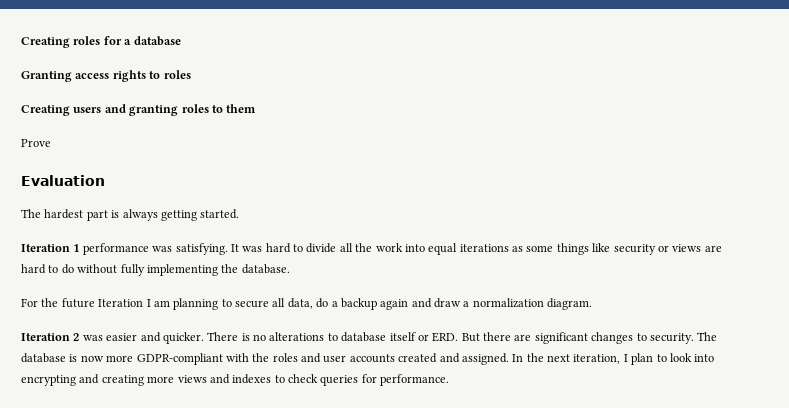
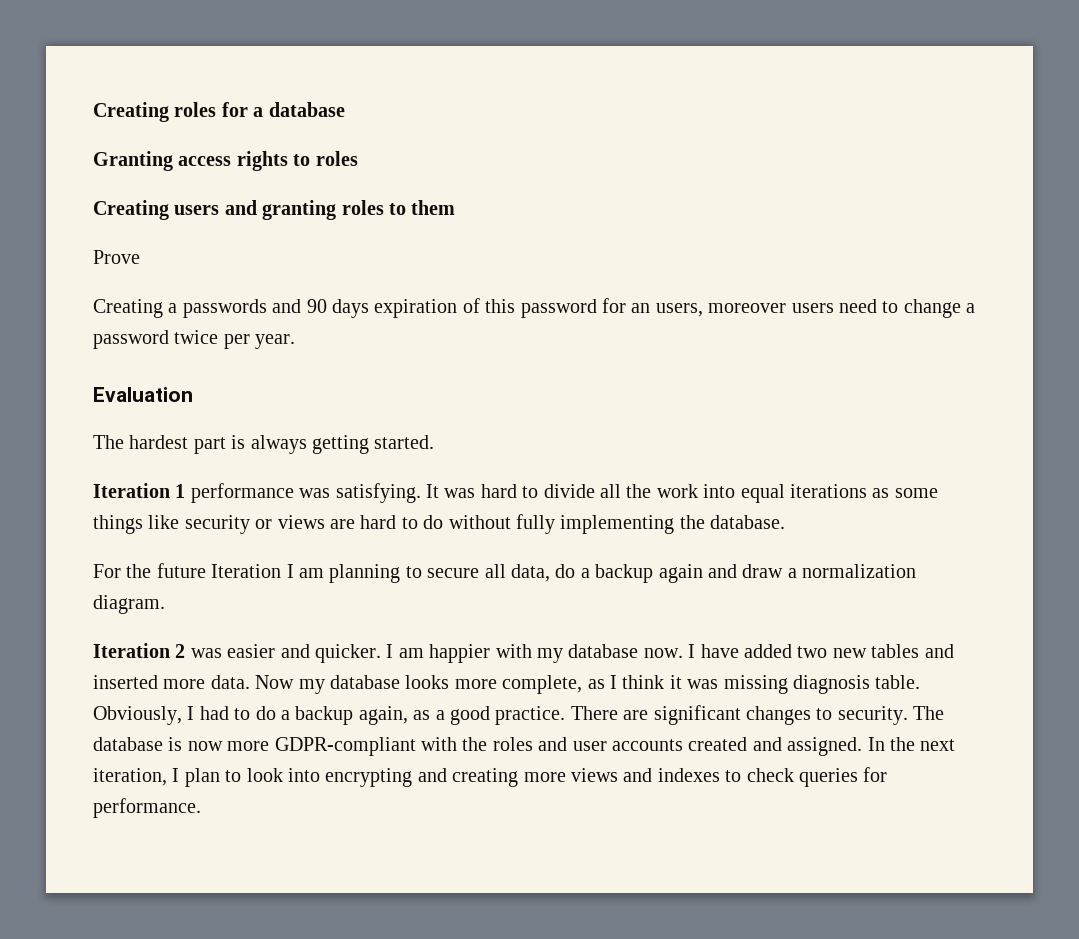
+ Creating a passwords and 90 days expiration of this password for an users, moreover users need to change a password twice per year.
- There is no alterations to database itself or ERD. But there are significant changes to security.
+ I am happier with my database now. I have added two new tables and inserted more data. Now my database looks more complete, as I think it was missing diagnosis table. Obviously, I had to do a backup again, as a good practice. There are significant changes to security.

